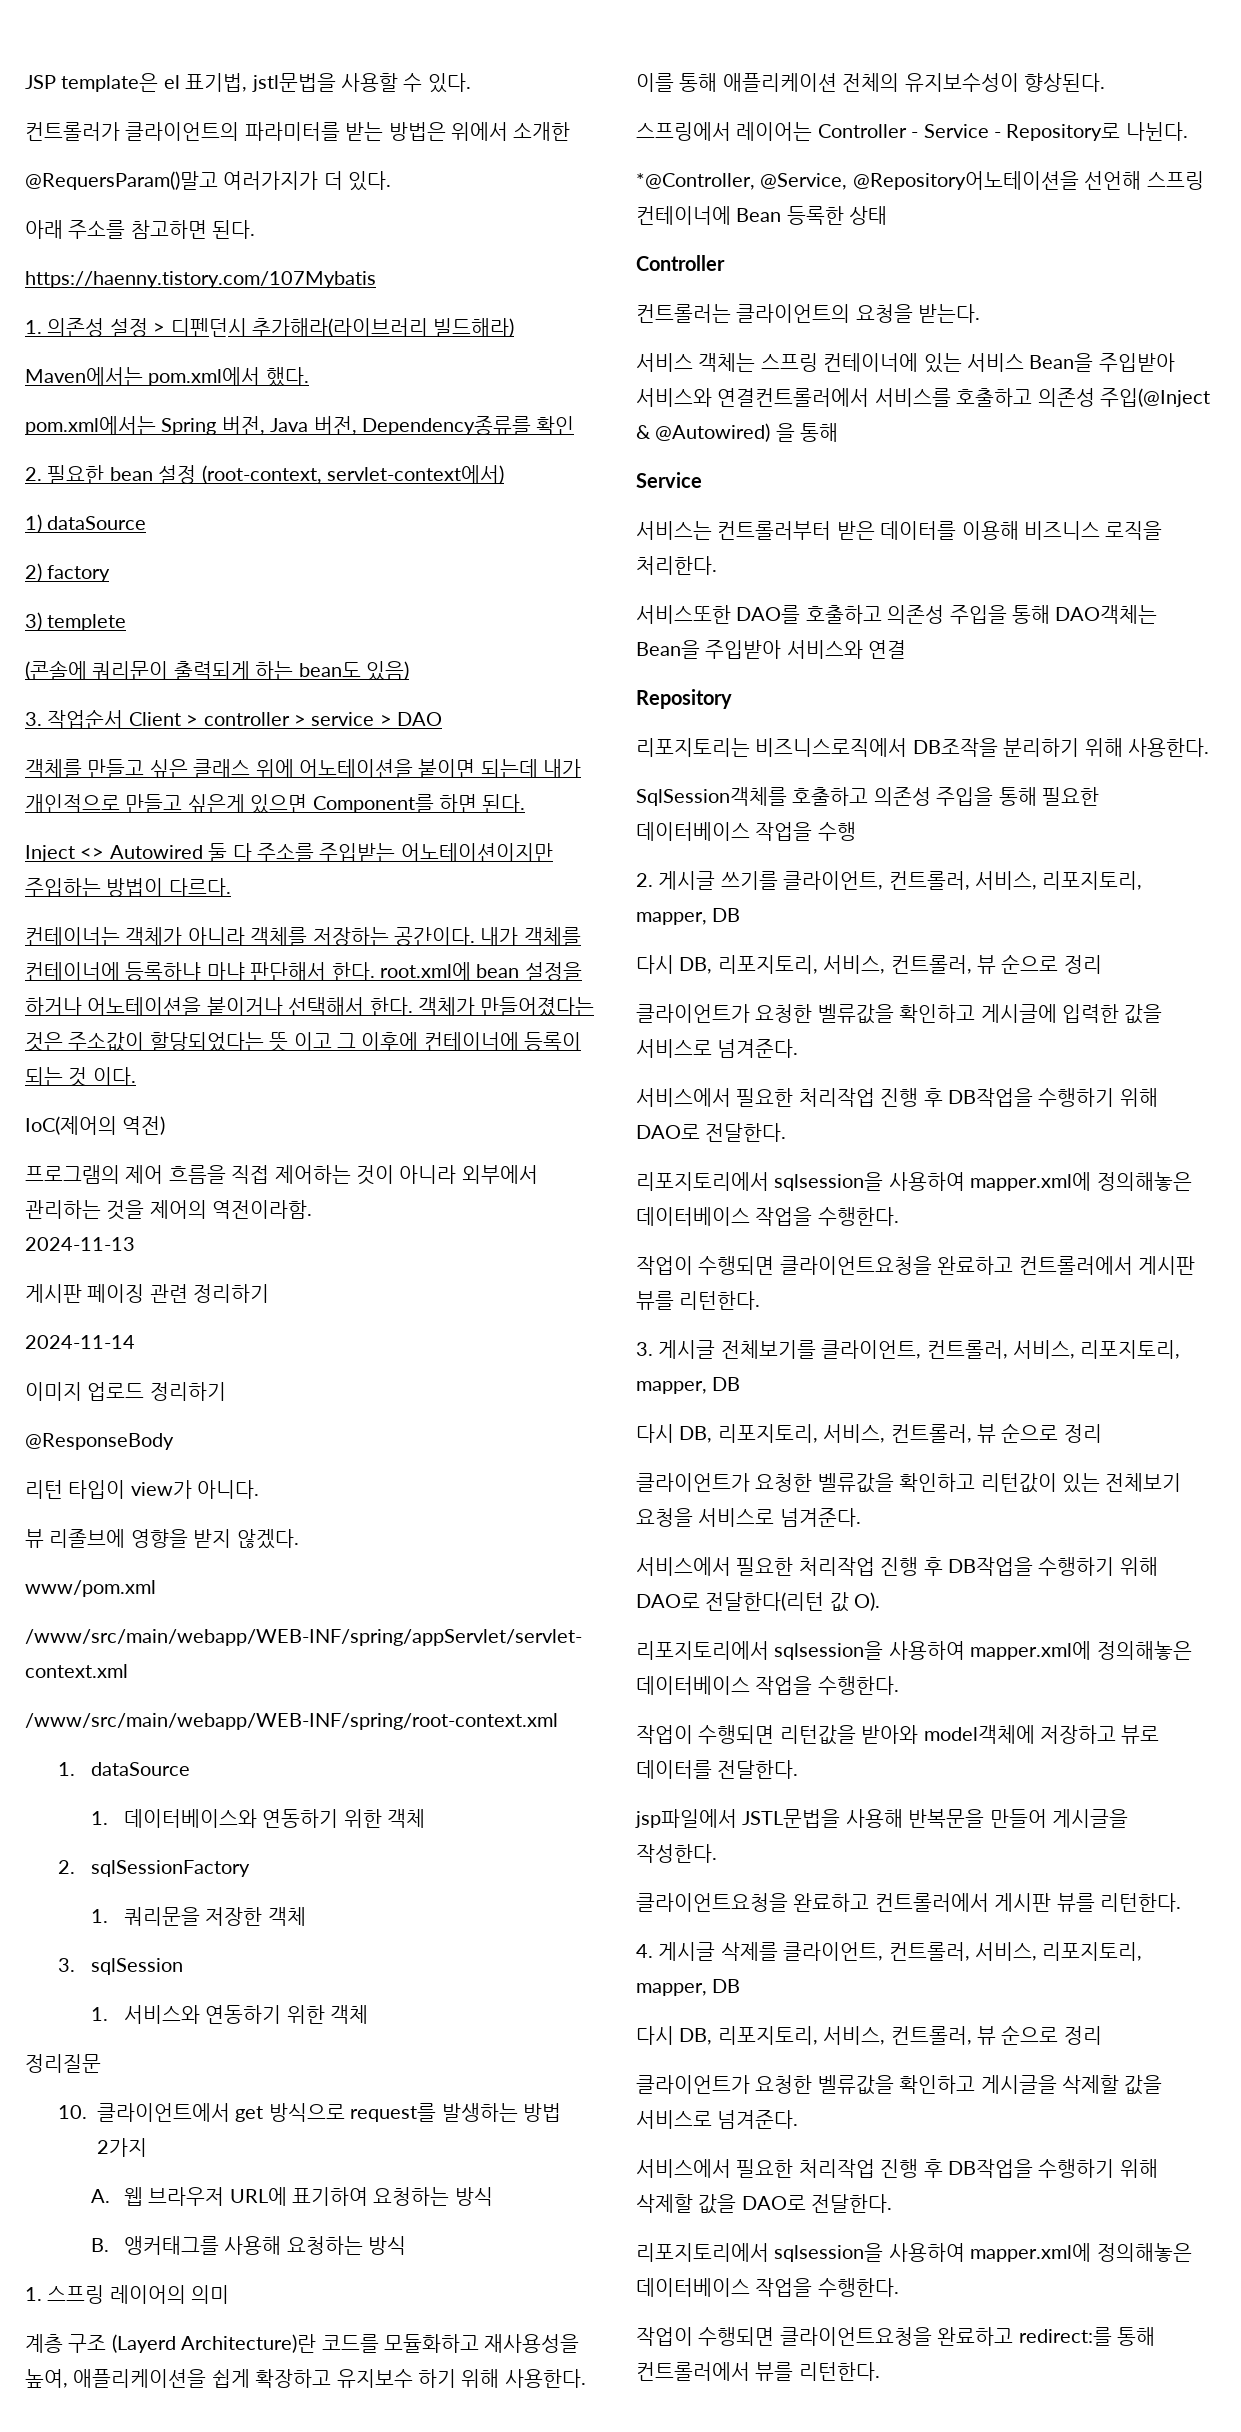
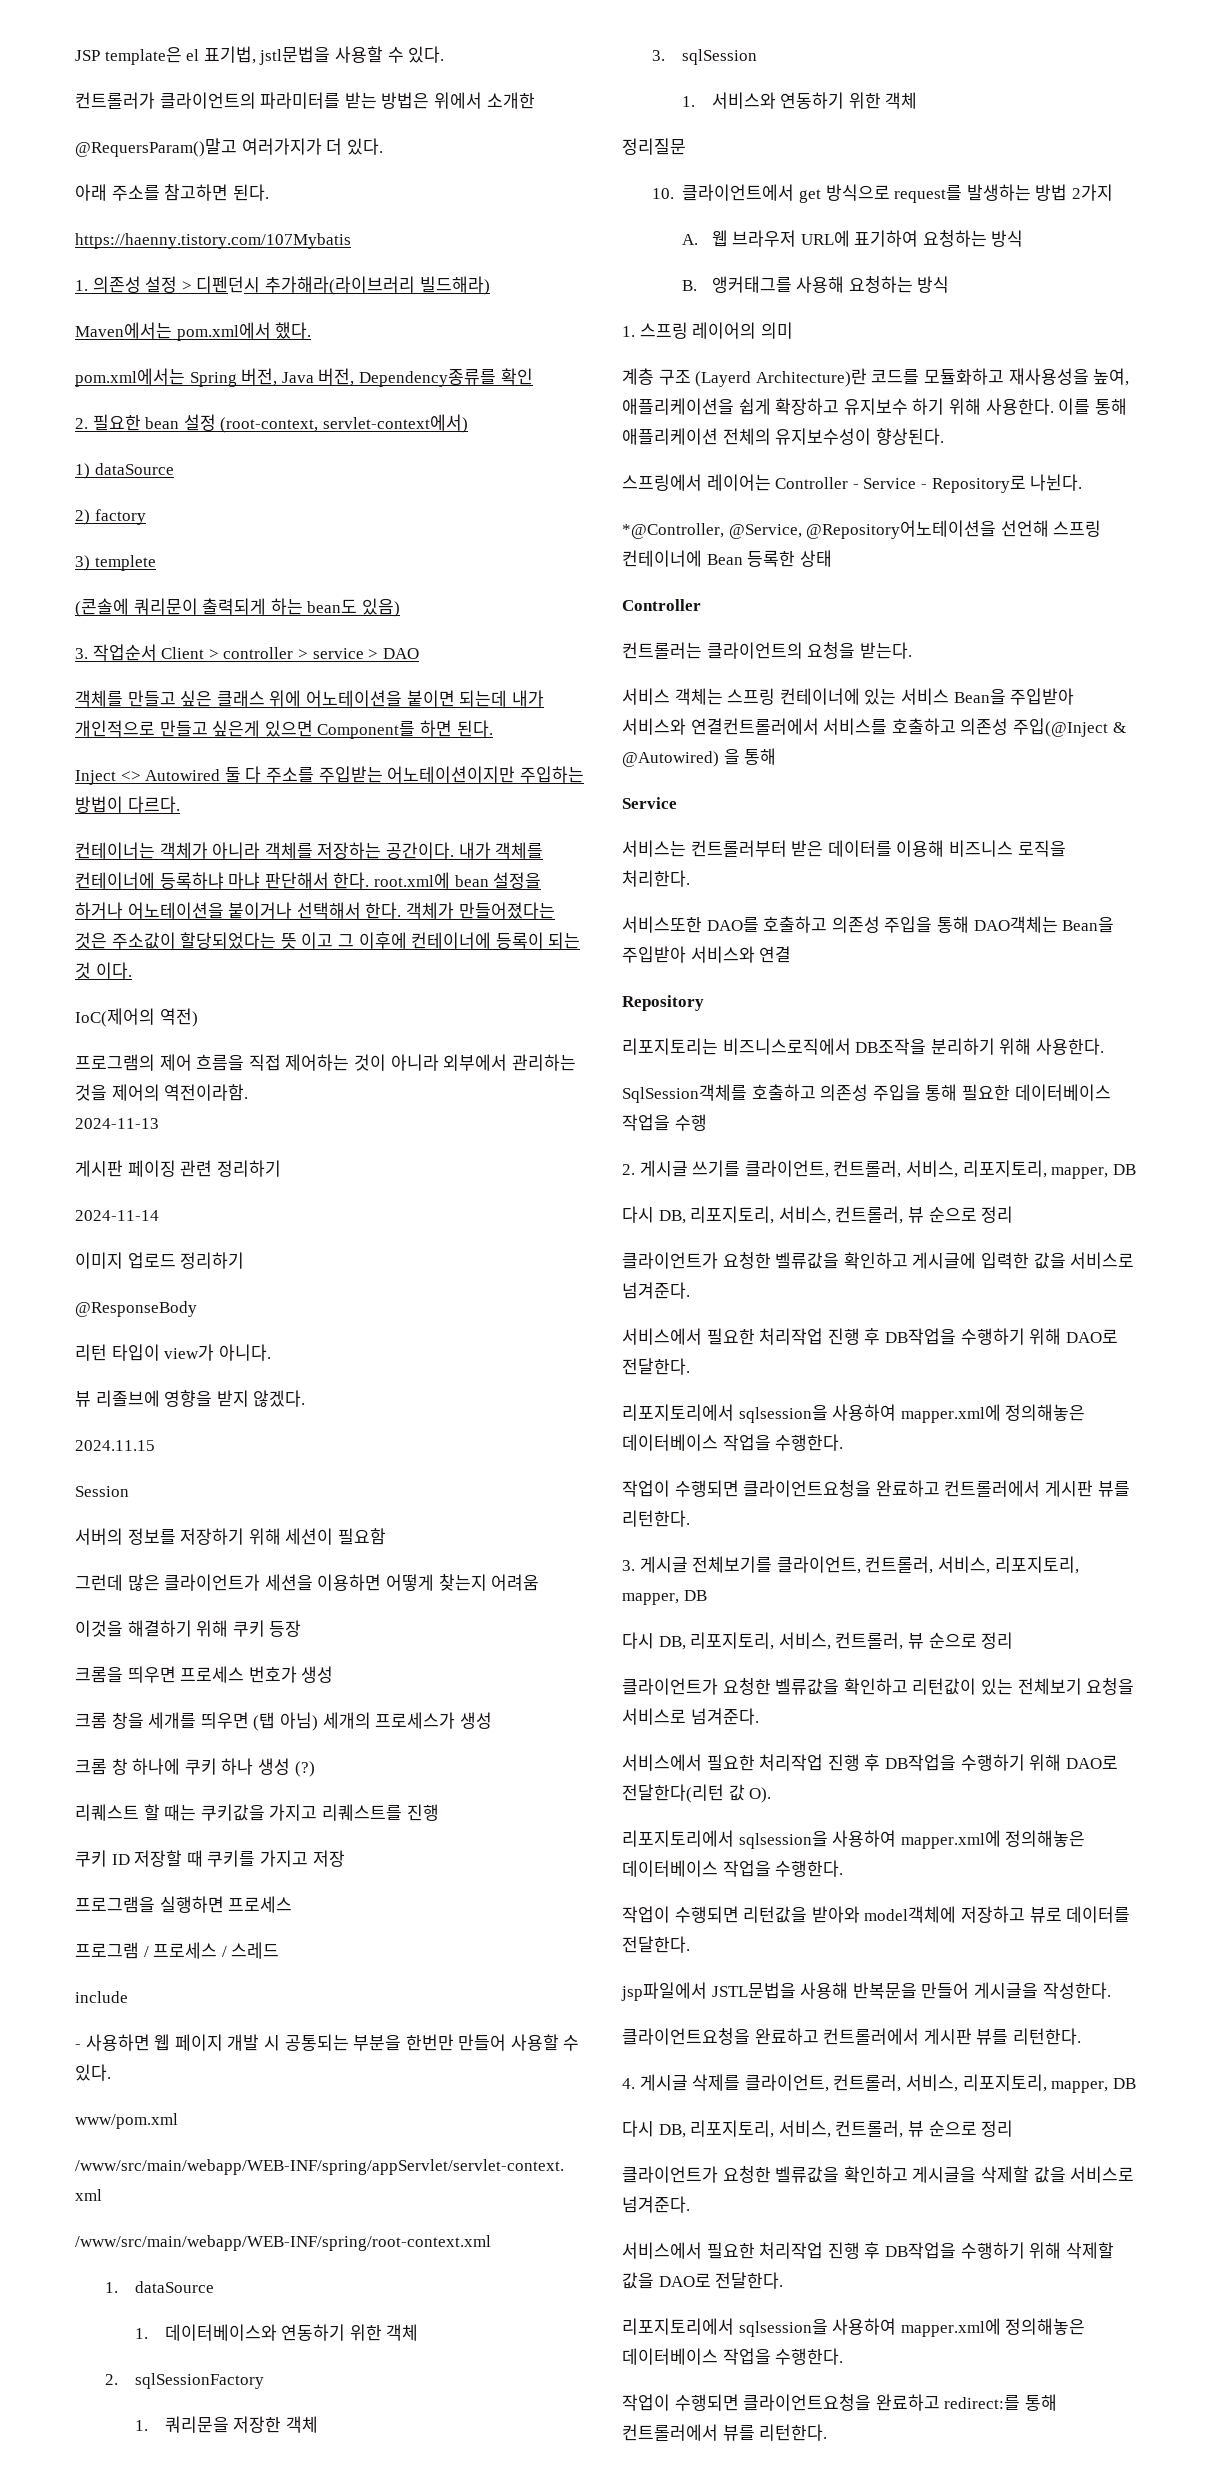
+ 2024.11.15
+ Session
+ 서버의 정보를 저장하기 위해 세션이 필요함
+ 그런데 많은 클라이언트가 세션을 이용하면 어떻게 찾는지 어려움
+ 이것을 해결하기 위해 쿠키 등장
+ 크롬을 띄우면 프로세스 번호가 생성
+ 크롬 창을 세개를 띄우면 (탭 아님) 세개의 프로세스가 생성
+ 크롬 창 하나에 쿠키 하나 생성 (?)
+ 리퀘스트 할 때는 쿠키값을 가지고 리퀘스트를 진행
+ 쿠키 ID 저장할 때 쿠키를 가지고 저장
+ 프로그램을 실행하면 프로세스
+ 프로그램 / 프로세스 / 스레드
+ include
+ - 사용하면 웹 페이지 개발 시 공통되는 부분을 한번만 만들어 사용할 수 있다.

